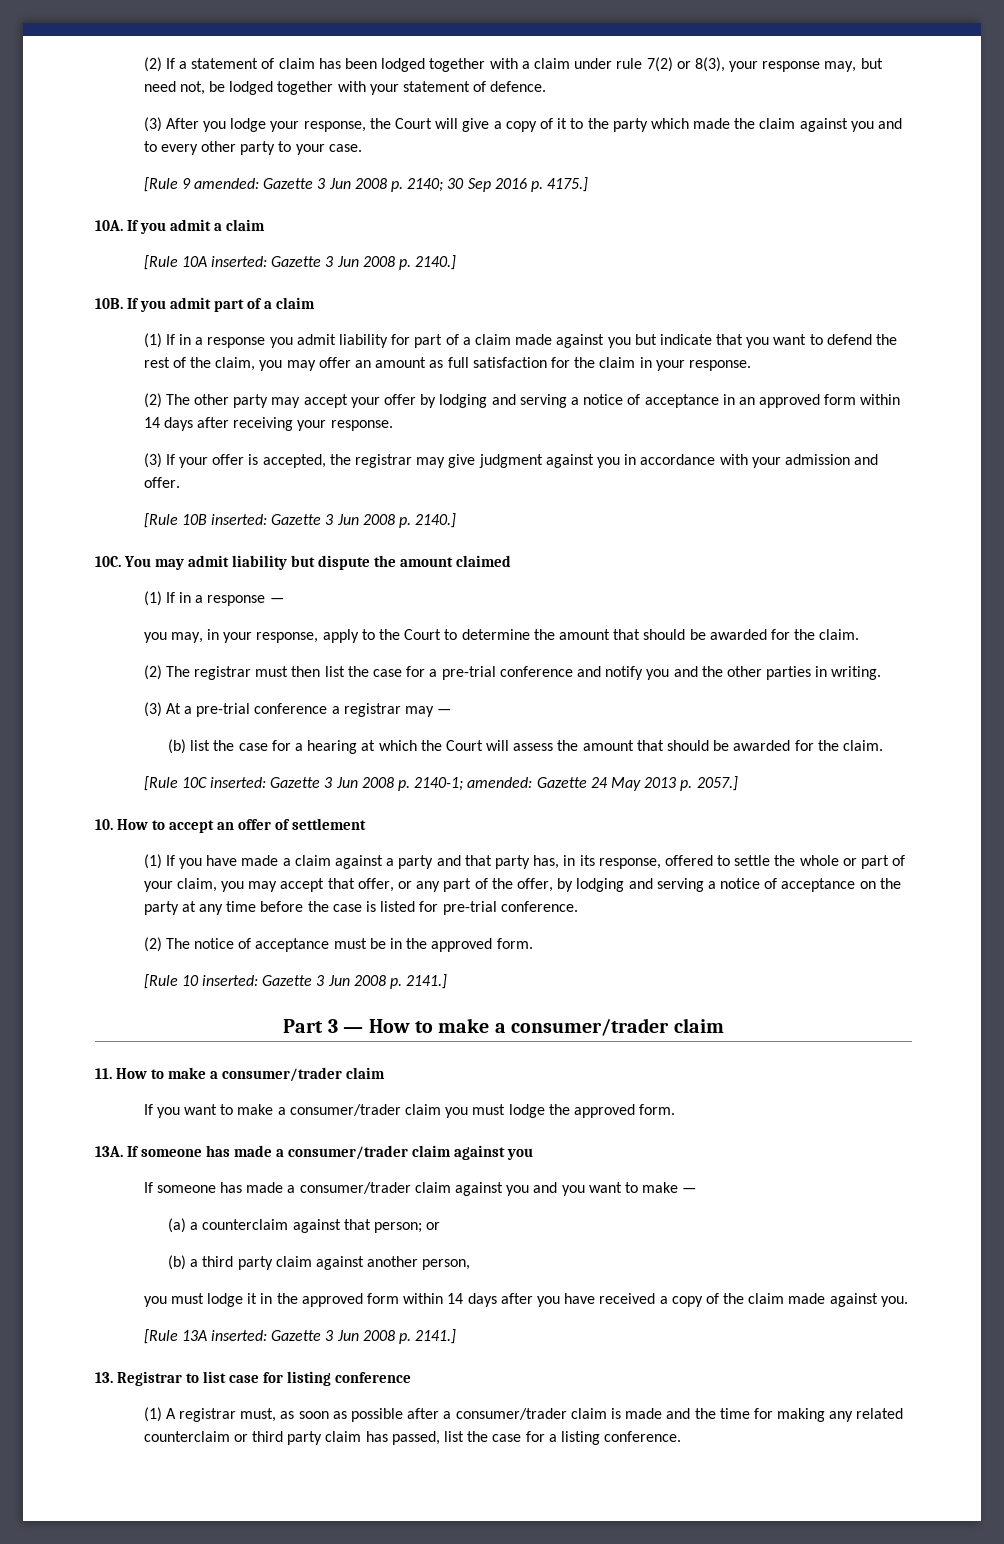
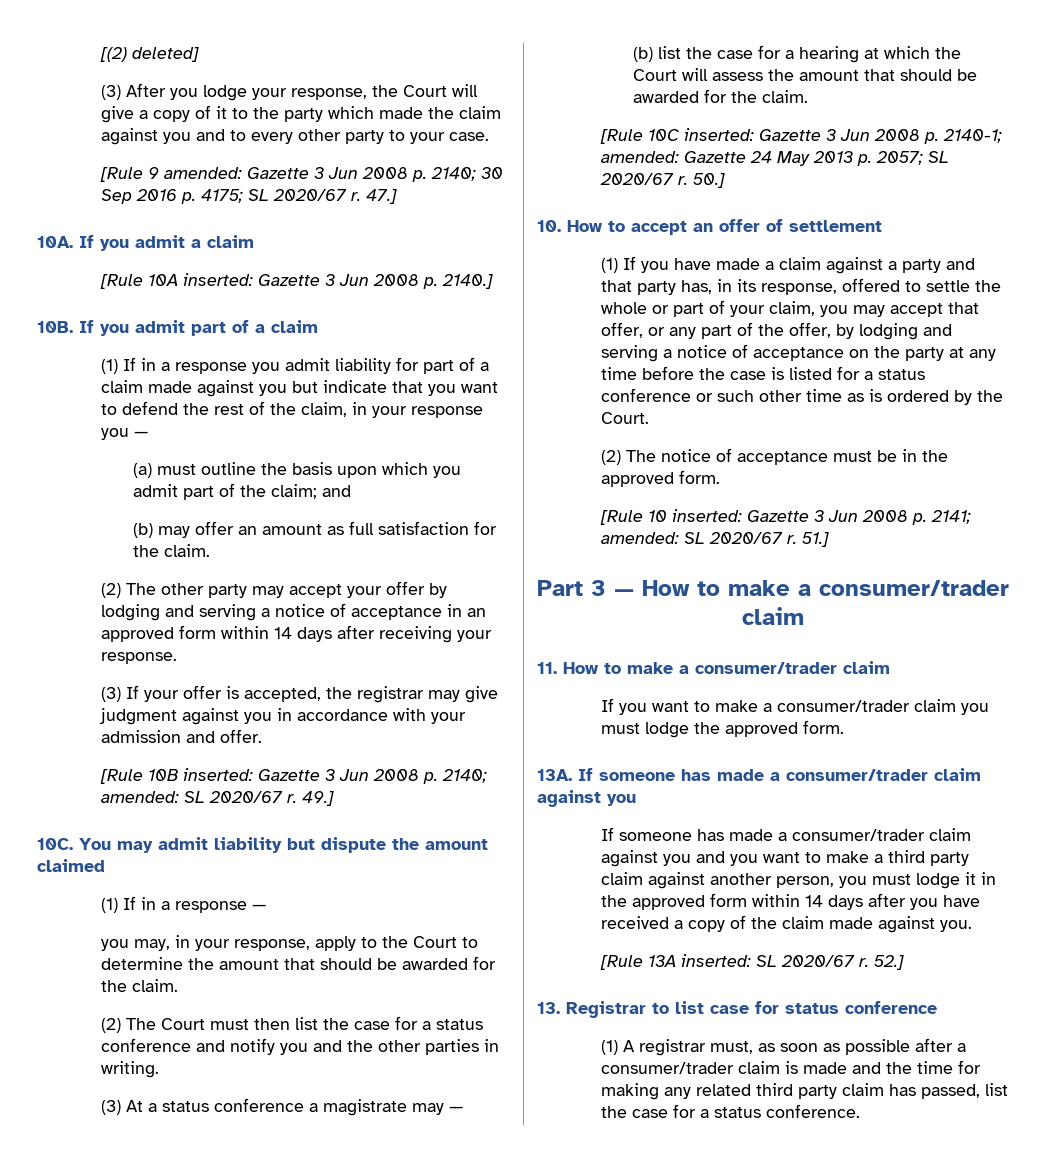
- (2) If a statement of claim has been lodged together with a claim under rule 7(2) or 8(3), your response may, but need not, be lodged together with your statement of defence.
+ [(2) deleted]
- [Rule 9 amended: Gazette 3 Jun 2008 p. 2140; 30 Sep 2016 p. 4175.]
+ [Rule 9 amended: Gazette 3 Jun 2008 p. 2140; 30 Sep 2016 p. 4175; SL 2020/67 r. 47.]
- (1) If in a response you admit liability for part of a claim made against you but indicate that you want to defend the rest of the claim, you may offer an amount as full satisfaction for the claim in your response.
+ (1) If in a response you admit liability for part of a claim made against you but indicate that you want to defend the rest of the claim, in your response you —
+ (a) must outline the basis upon which you admit part of the claim; and
+ (b) may offer an amount as full satisfaction for the claim.
- [Rule 10B inserted: Gazette 3 Jun 2008 p. 2140.]
+ [Rule 10B inserted: Gazette 3 Jun 2008 p. 2140; amended: SL 2020/67 r. 49.]
- (2) The registrar must then list the case for a pre-trial conference and notify you and the other parties in writing.
+ (2) The Court must then list the case for a status conference and notify you and the other parties in writing.
- (3) At a pre-trial conference a registrar may —
+ (3) At a status conference a magistrate may —
- [Rule 10C inserted: Gazette 3 Jun 2008 p. 2140-1; amended: Gazette 24 May 2013 p. 2057.]
+ [Rule 10C inserted: Gazette 3 Jun 2008 p. 2140-1; amended: Gazette 24 May 2013 p. 2057; SL 2020/67 r. 50.]
- (1) If you have made a claim against a party and that party has, in its response, offered to settle the whole or part of your claim, you may accept that offer, or any part of the offer, by lodging and serving a notice of acceptance on the party at any time before the case is listed for pre-trial conference.
+ (1) If you have made a claim against a party and that party has, in its response, offered to settle the whole or part of your claim, you may accept that offer, or any part of the offer, by lodging and serving a notice of acceptance on the party at any time before the case is listed for a status conference or such other time as is ordered by the Court.
- [Rule 10 inserted: Gazette 3 Jun 2008 p. 2141.]
+ [Rule 10 inserted: Gazette 3 Jun 2008 p. 2141; amended: SL 2020/67 r. 51.]
- If someone has made a consumer/trader claim against you and you want to make —
- (a) a counterclaim against that person; or
- (b) a third party claim against another person,
- you must lodge it in the approved form within 14 days after you have received a copy of the claim made against you.
+ If someone has made a consumer/trader claim against you and you want to make a third party claim against another person, you must lodge it in the approved form within 14 days after you have received a copy of the claim made against you.
- [Rule 13A inserted: Gazette 3 Jun 2008 p. 2141.]
+ [Rule 13A inserted: SL 2020/67 r. 52.]
- 13. Registrar to list case for listing conference
+ 13. Registrar to list case for status conference
- (1) A registrar must, as soon as possible after a consumer/trader claim is made and the time for making any related counterclaim or third party claim has passed, list the case for a listing conference.
+ (1) A registrar must, as soon as possible after a consumer/trader claim is made and the time for making any related third party claim has passed, list the case for a status conference.

